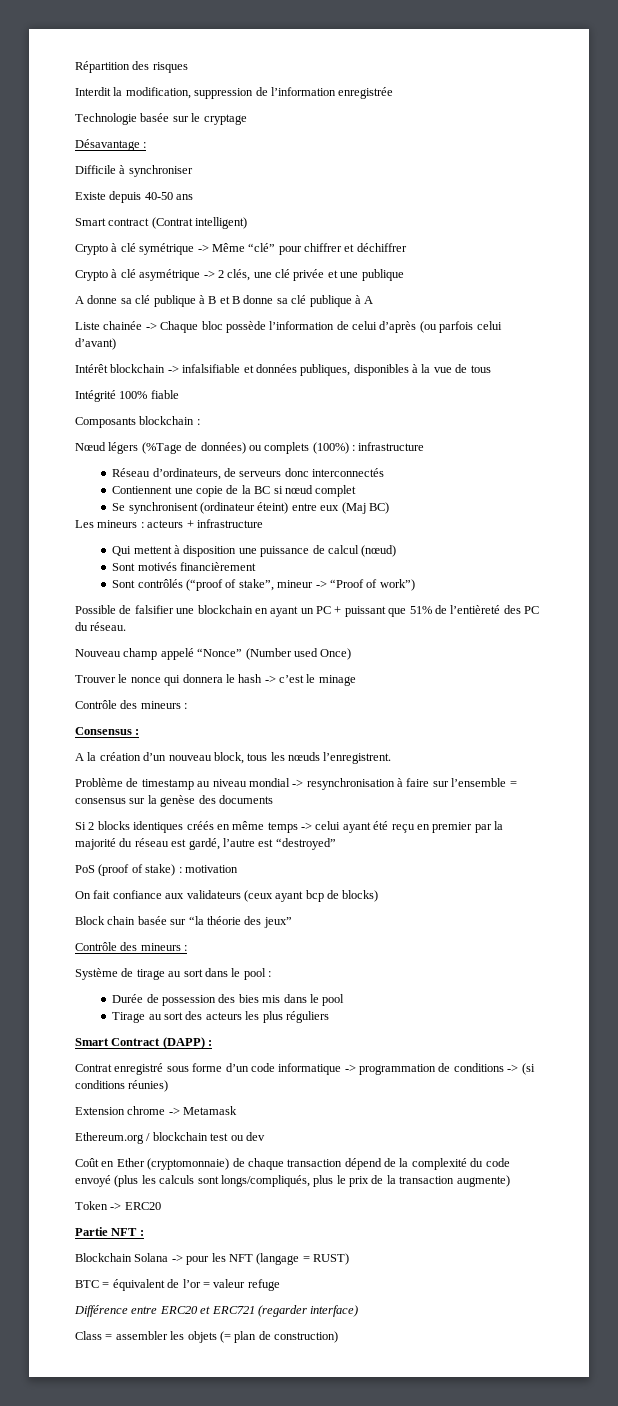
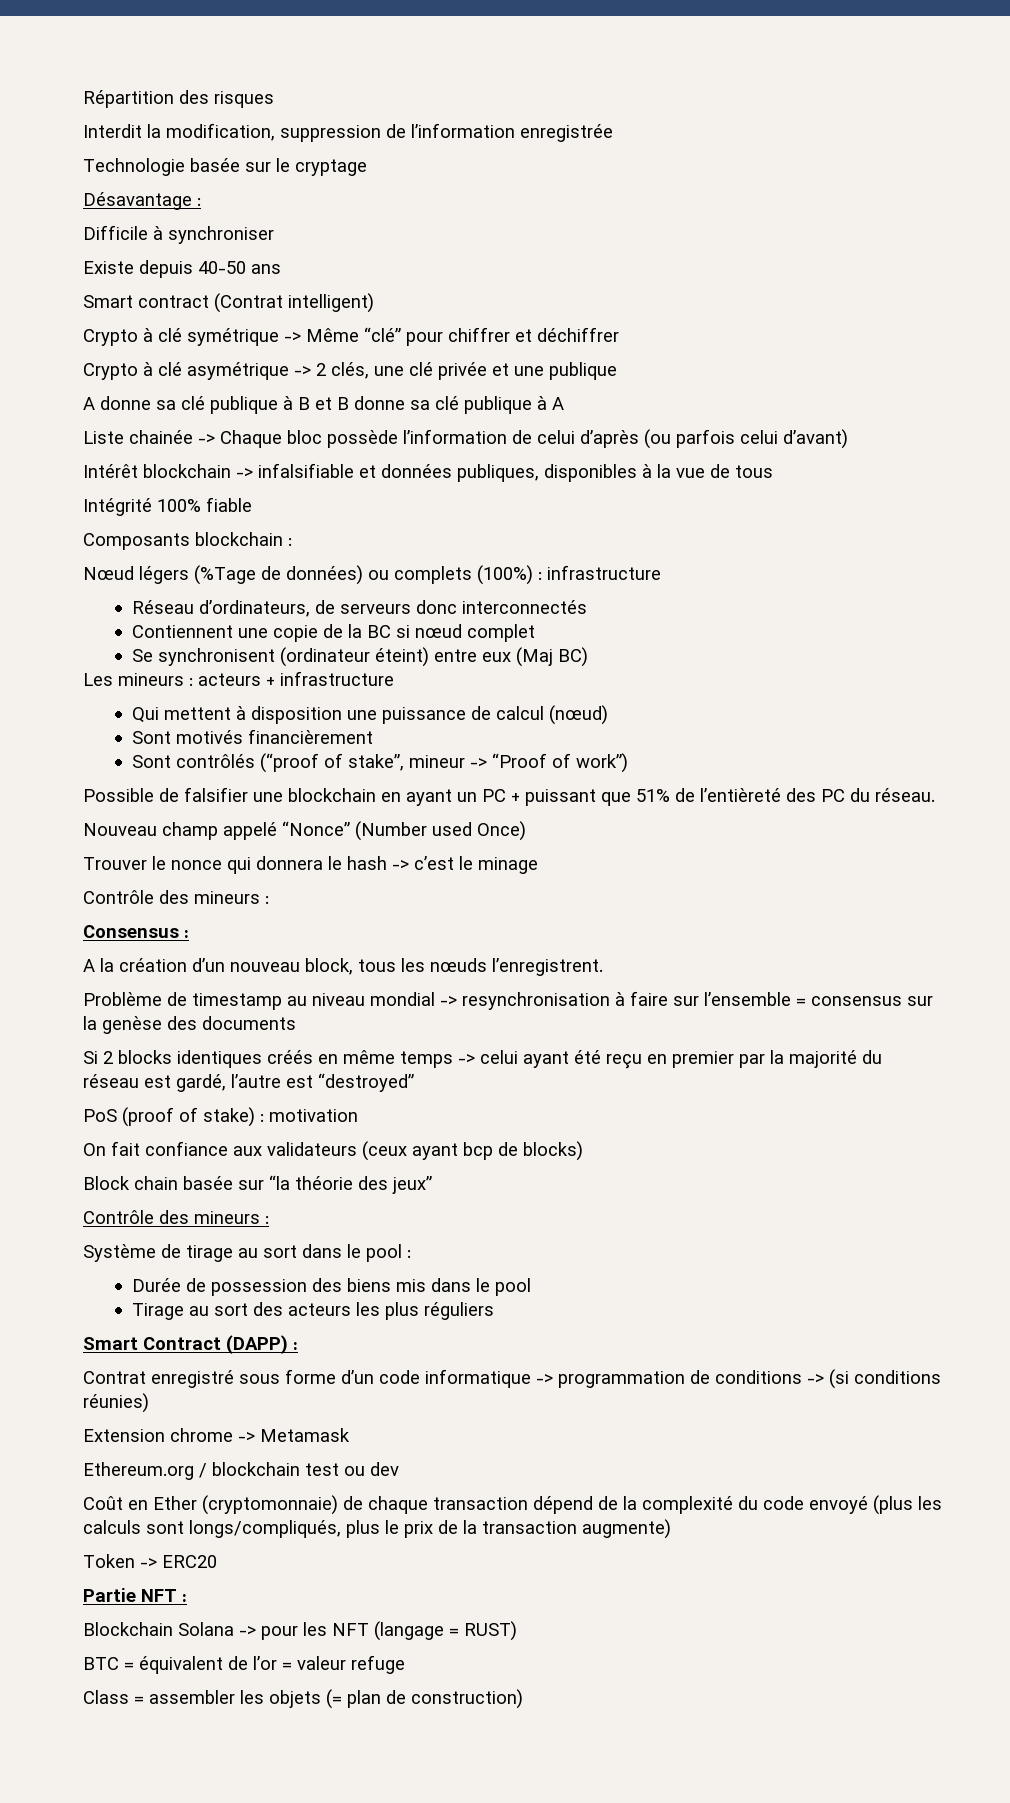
- Durée de possession des bies mis dans le pool
+ Durée de possession des biens mis dans le pool
- Différence entre ERC20 et ERC721 (regarder interface)

